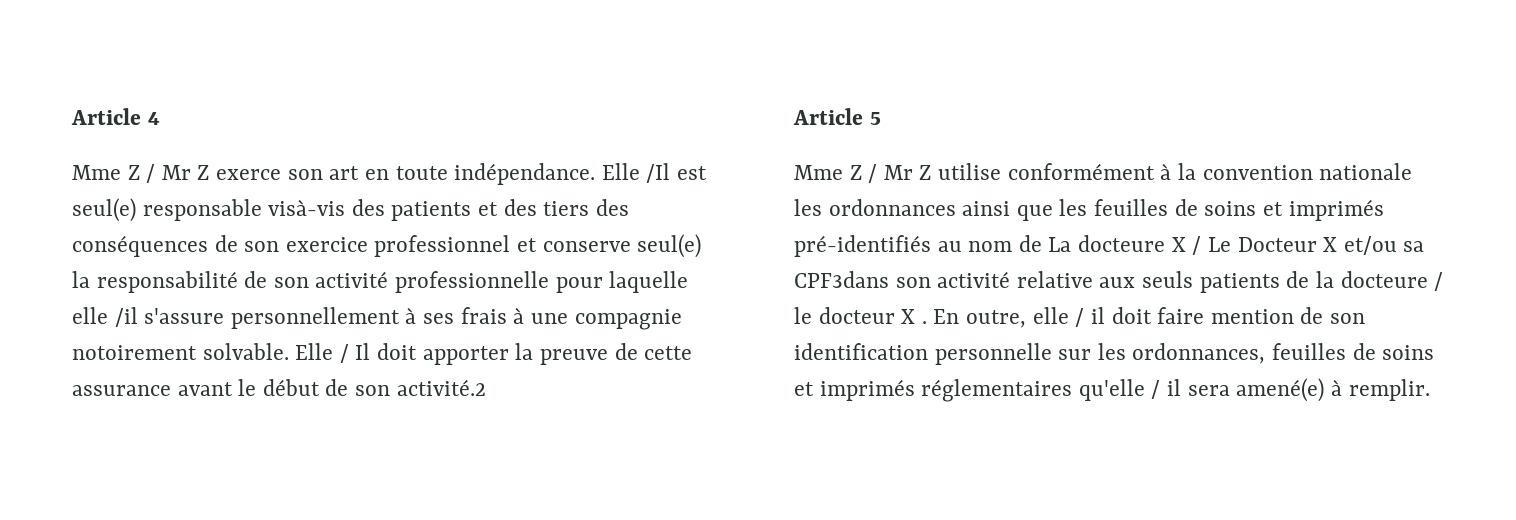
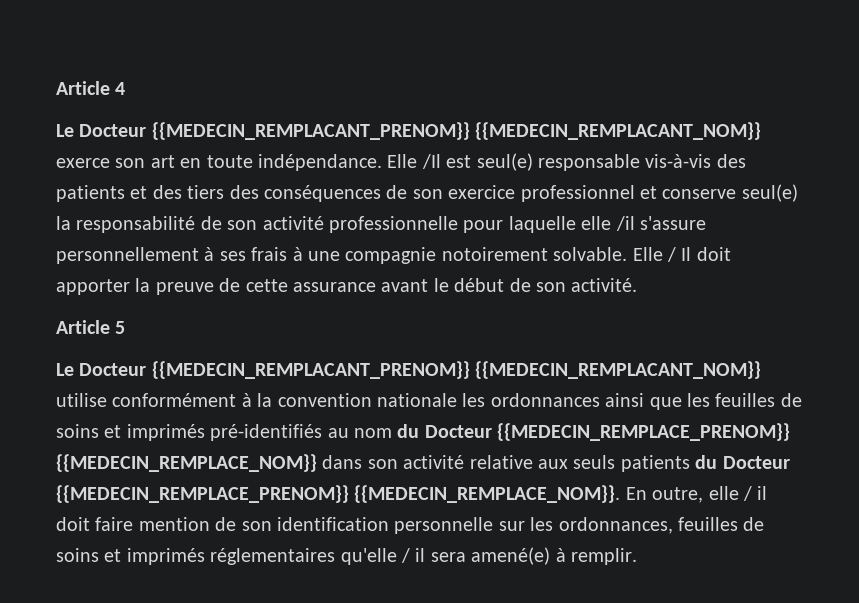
- Mme Z / Mr Z exerce son art en toute indépendance.
+ Le Docteur {{MEDECIN_REMPLACANT_PRENOM}} {{MEDECIN_REMPLACANT_NOM}} exerce son art en toute indépendance.
- Elle /Il est seul(e) responsable visà-vis des patients et des tiers des conséquences de son exercice professionnel et conserve seul(e) la responsabilité de son activité professionnelle pour laquelle elle /il s'assure personnellement à ses frais à une compagnie notoirement solvable.
+ Elle /Il est seul(e) responsable vis-à-vis des patients et des tiers des conséquences de son exercice professionnel et conserve seul(e) la responsabilité de son activité professionnelle pour laquelle elle /il s'assure personnellement à ses frais à une compagnie notoirement solvable.
- Elle / Il doit apporter la preuve de cette assurance avant le début de son activité.2
+ Elle / Il doit apporter la preuve de cette assurance avant le début de son activité.
- Mme Z / Mr Z utilise conformément à la convention nationale les ordonnances ainsi que les feuilles de soins et imprimés pré-identifiés au nom de La docteure X / Le Docteur X et/ou sa CPF3dans son activité relative aux seuls patients de la docteure / le docteur X .
+ Le Docteur {{MEDECIN_REMPLACANT_PRENOM}} {{MEDECIN_REMPLACANT_NOM}} utilise conformément à la convention nationale les ordonnances ainsi que les feuilles de soins et imprimés pré-identifiés au nom du Docteur {{MEDECIN_REMPLACE_PRENOM}} {{MEDECIN_REMPLACE_NOM}} dans son activité relative aux seuls patients du Docteur {{MEDECIN_REMPLACE_PRENOM}} {{MEDECIN_REMPLACE_NOM}}.

